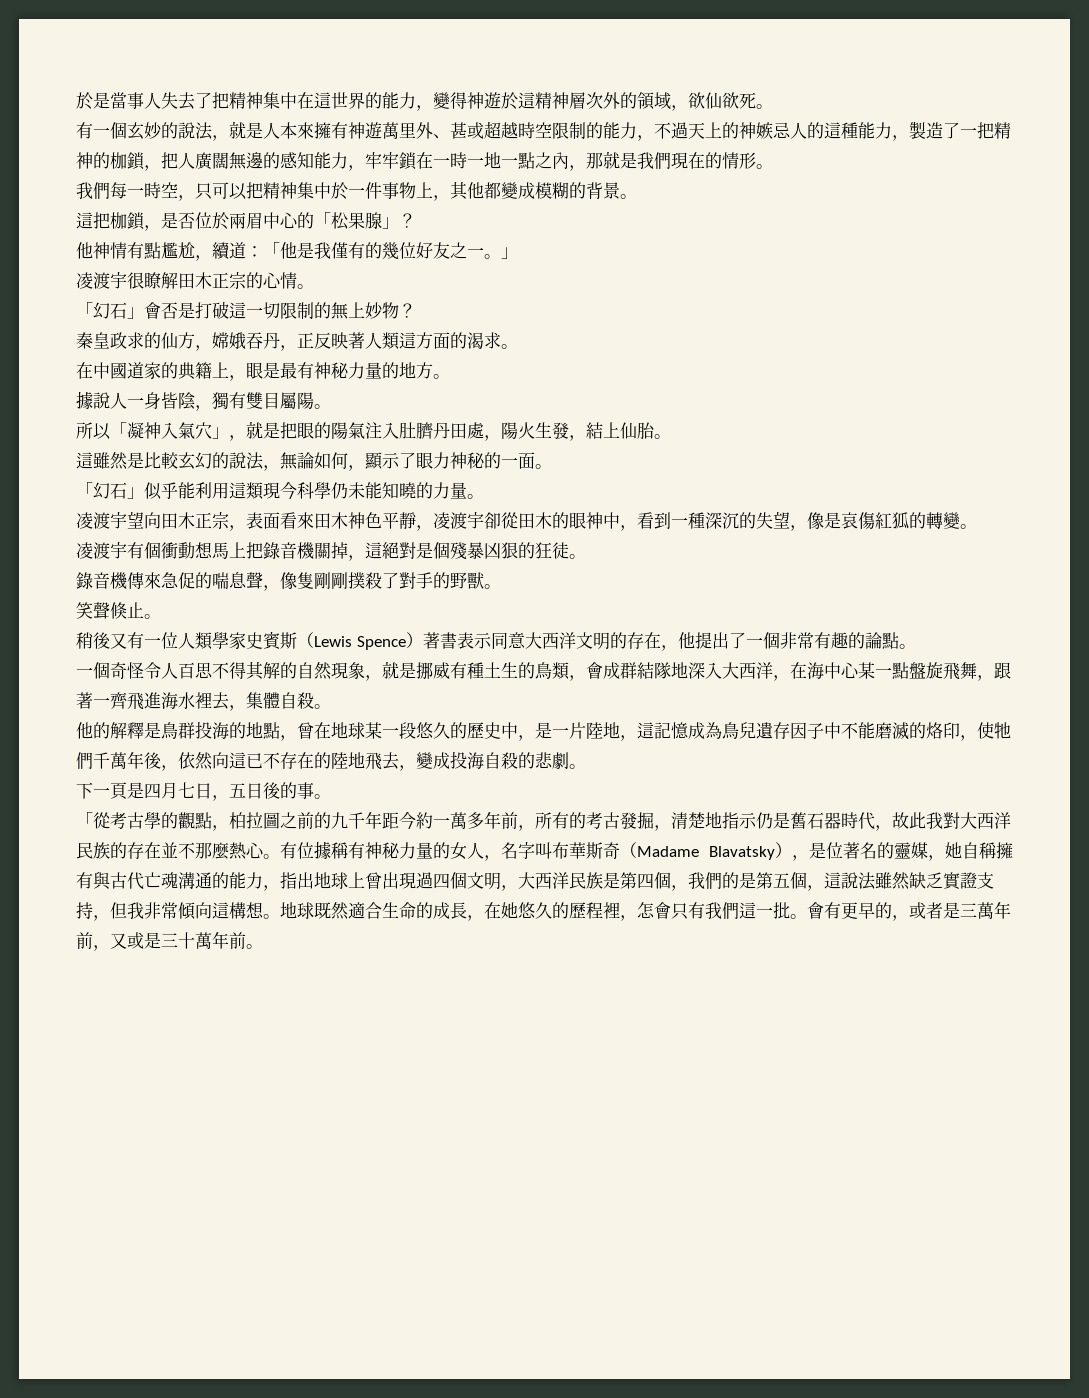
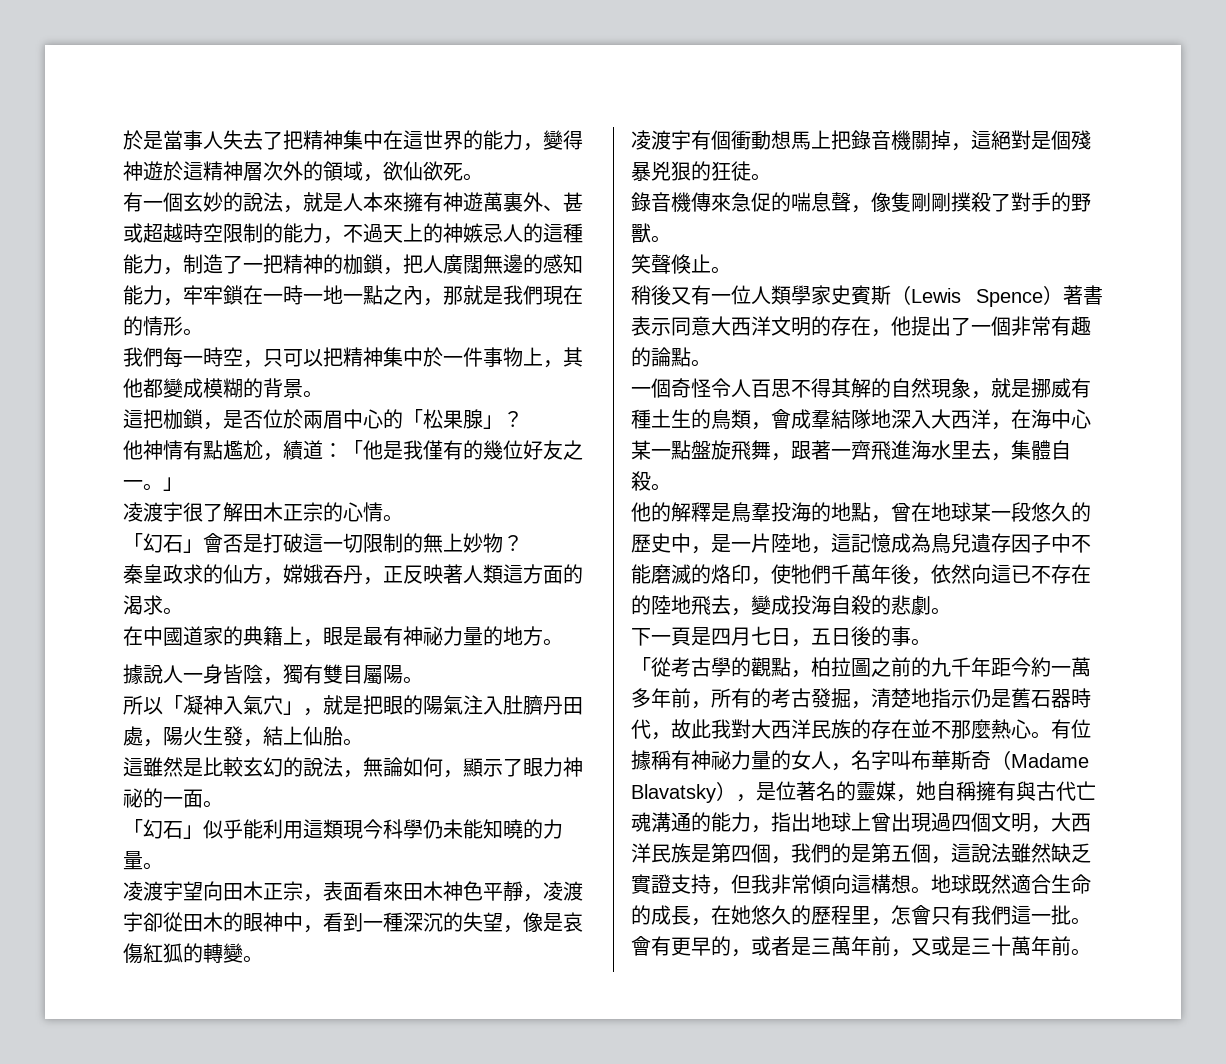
- 有一個玄妙的說法，就是人本來擁有神遊萬里外、甚或超越時空限制的能力，不過天上的神嫉忌人的這種能力，製造了一把精神的枷鎖，把人廣闊無邊的感知能力，牢牢鎖在一時一地一點之內，那就是我們現在的情形。
+ 有一個玄妙的說法，就是人本來擁有神遊萬裏外、甚或超越時空限制的能力，不過天上的神嫉忌人的這種能力，制造了一把精神的枷鎖，把人廣闊無邊的感知能力，牢牢鎖在一時一地一點之內，那就是我們現在的情形。
- 凌渡宇很瞭解田木正宗的心情。
+ 凌渡宇很了解田木正宗的心情。
- 在中國道家的典籍上，眼是最有神秘力量的地方。
+ 在中國道家的典籍上，眼是最有神祕力量的地方。
- 這雖然是比較玄幻的說法，無論如何，顯示了眼力神秘的一面。
+ 這雖然是比較玄幻的說法，無論如何，顯示了眼力神祕的一面。
- 凌渡宇有個衝動想馬上把錄音機關掉，這絕對是個殘暴凶狠的狂徒。
+ 凌渡宇有個衝動想馬上把錄音機關掉，這絕對是個殘暴兇狠的狂徒。
- 一個奇怪令人百思不得其解的自然現象，就是挪威有種土生的鳥類，會成群結隊地深入大西洋，在海中心某一點盤旋飛舞，跟著一齊飛進海水裡去，集體自殺。
+ 一個奇怪令人百思不得其解的自然現象，就是挪威有種土生的鳥類，會成羣結隊地深入大西洋，在海中心某一點盤旋飛舞，跟著一齊飛進海水里去，集體自殺。
- 他的解釋是鳥群投海的地點，曾在地球某一段悠久的歷史中，是一片陸地，這記憶成為鳥兒遺存因子中不能磨滅的烙印，使牠們千萬年後，依然向這已不存在的陸地飛去，變成投海自殺的悲劇。
+ 他的解釋是鳥羣投海的地點，曾在地球某一段悠久的歷史中，是一片陸地，這記憶成為鳥兒遺存因子中不能磨滅的烙印，使牠們千萬年後，依然向這已不存在的陸地飛去，變成投海自殺的悲劇。
- 有位據稱有神秘力量的女人，名字叫布華斯奇（Madame Blavatsky），是位著名的靈媒，她自稱擁有與古代亡魂溝通的能力，指出地球上曾出現過四個文明，大西洋民族是第四個，我們的是第五個，這說法雖然缺乏實證支持，但我非常傾向這構想。
+ 有位據稱有神祕力量的女人，名字叫布華斯奇（Madame Blavatsky），是位著名的靈媒，她自稱擁有與古代亡魂溝通的能力，指出地球上曾出現過四個文明，大西洋民族是第四個，我們的是第五個，這說法雖然缺乏實證支持，但我非常傾向這構想。
- 地球既然適合生命的成長，在她悠久的歷程裡，怎會只有我們這一批。
+ 地球既然適合生命的成長，在她悠久的歷程里，怎會只有我們這一批。

